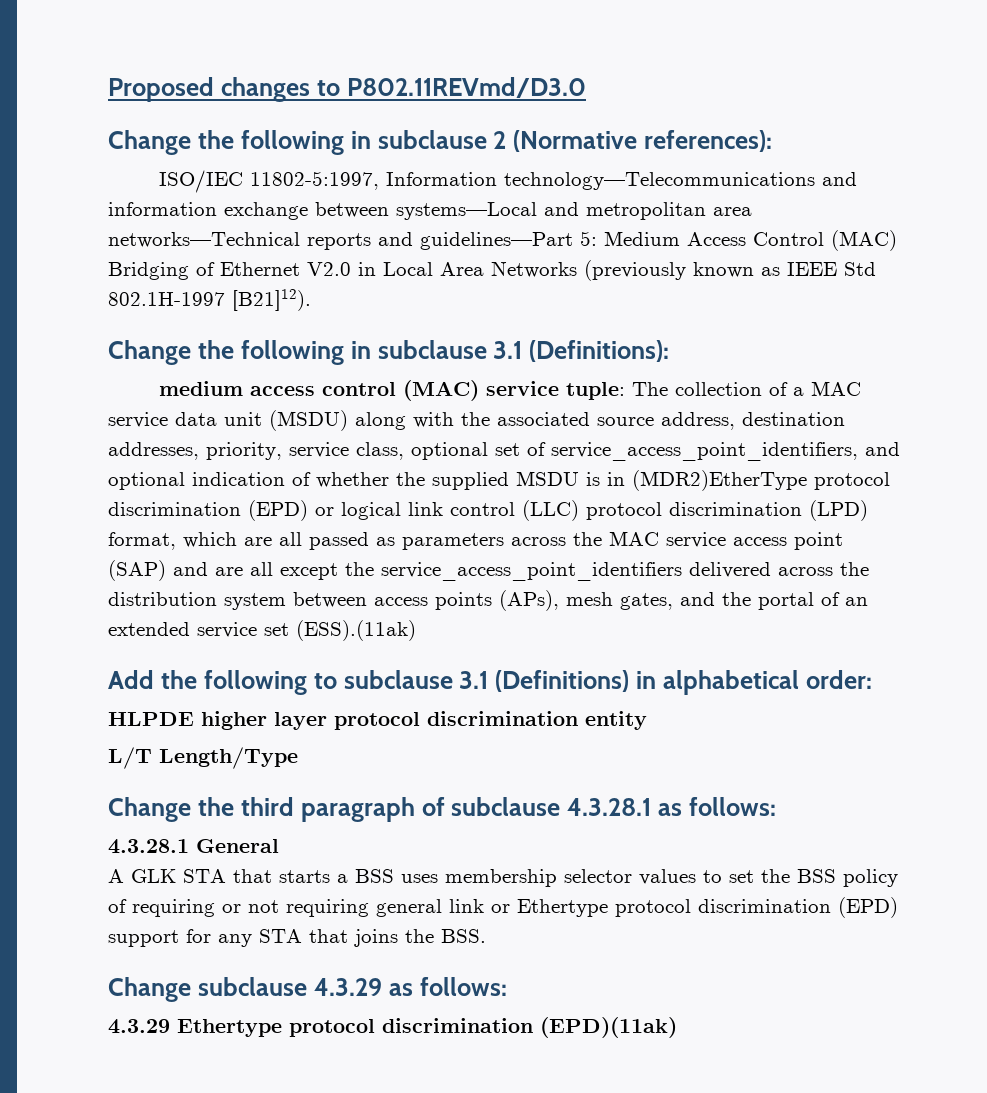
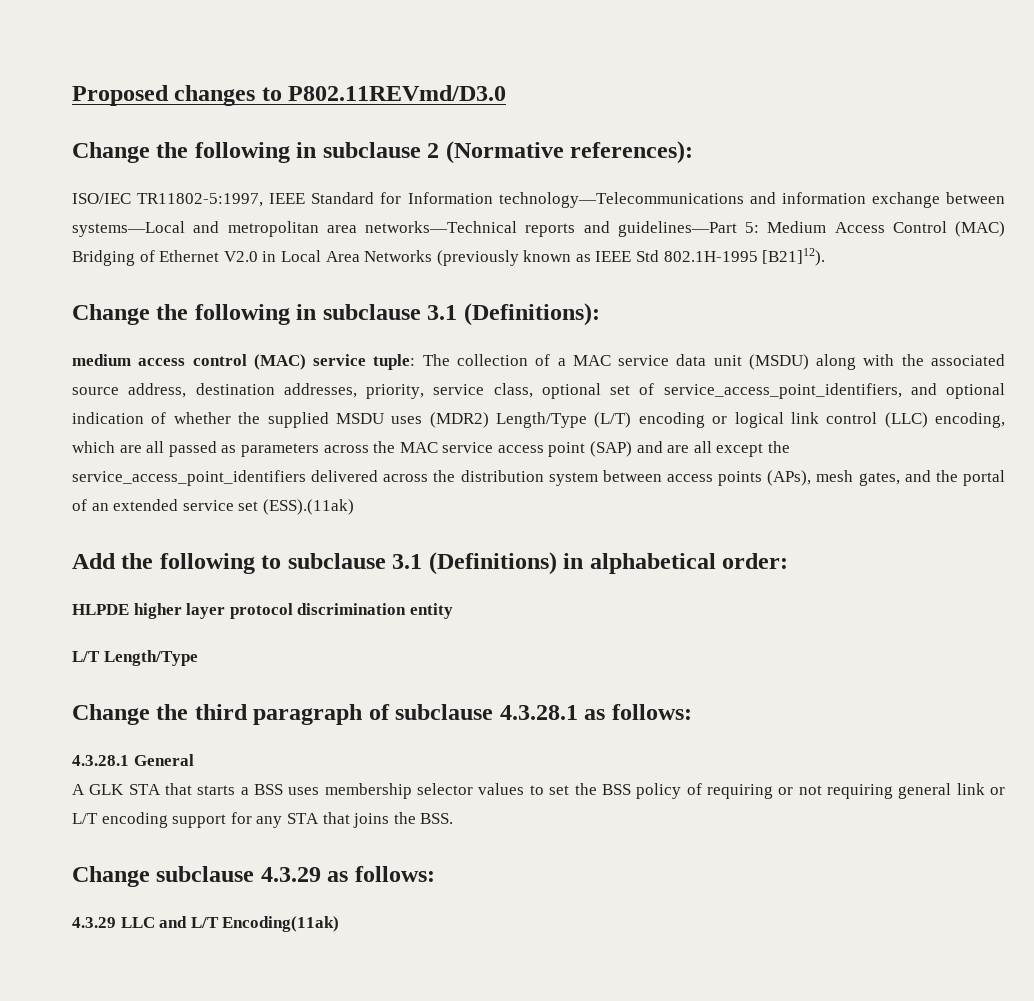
- ISO/IEC 11802-5:1997, Information technology—Telecommunications and information exchange between systems—Local and metropolitan area networks—Technical reports and guidelines—Part 5: Medium Access Control (MAC) Bridging of Ethernet V2.0 in Local Area Networks (previously known as IEEE Std 802.1H-1997 [B21]12).
+ ISO/IEC TR11802-5:1997, IEEE Standard for Information technology—Telecommunications and information exchange between systems—Local and metropolitan area networks—Technical reports and guidelines—Part 5: Medium Access Control (MAC) Bridging of Ethernet V2.0 in Local Area Networks (previously known as IEEE Std 802.1H-1995 [B21]12).
- The collection of a MAC service data unit (MSDU) along with the associated source address, destination addresses, priority, service class, optional set of service_access_point_identifiers, and optional indication of whether the supplied MSDU is in (MDR2)EtherType protocol discrimination (EPD) or logical link control (LLC) protocol discrimination (LPD) format, which are all passed as parameters across the MAC service access point (SAP) and are all except the service_access_point_identifiers delivered across the distribution system between access points (APs), mesh gates, and the portal of an extended service set (ESS).(11ak)
+ The collection of a MAC service data unit (MSDU) along with the associated source address, destination addresses, priority, service class, optional set of service_access_point_identifiers, and optional indication of whether the supplied MSDU uses (MDR2) Length/Type (L/T) encoding or logical link control (LLC) encoding, which are all passed as parameters across the MAC service access point (SAP) and are all except the service_access_point_identifiers delivered across the distribution system between access points (APs), mesh gates, and the portal of an extended service set (ESS).(11ak)
- A GLK STA that starts a BSS uses membership selector values to set the BSS policy of requiring or not requiring general link or Ethertype protocol discrimination (EPD) support for any STA that joins the BSS.
+ A GLK STA that starts a BSS uses membership selector values to set the BSS policy of requiring or not requiring general link or L/T encoding support for any STA that joins the BSS.
- 4.3.29 Ethertype protocol discrimination (EPD)(11ak)
+ 4.3.29 LLC and L/T Encoding(11ak)

